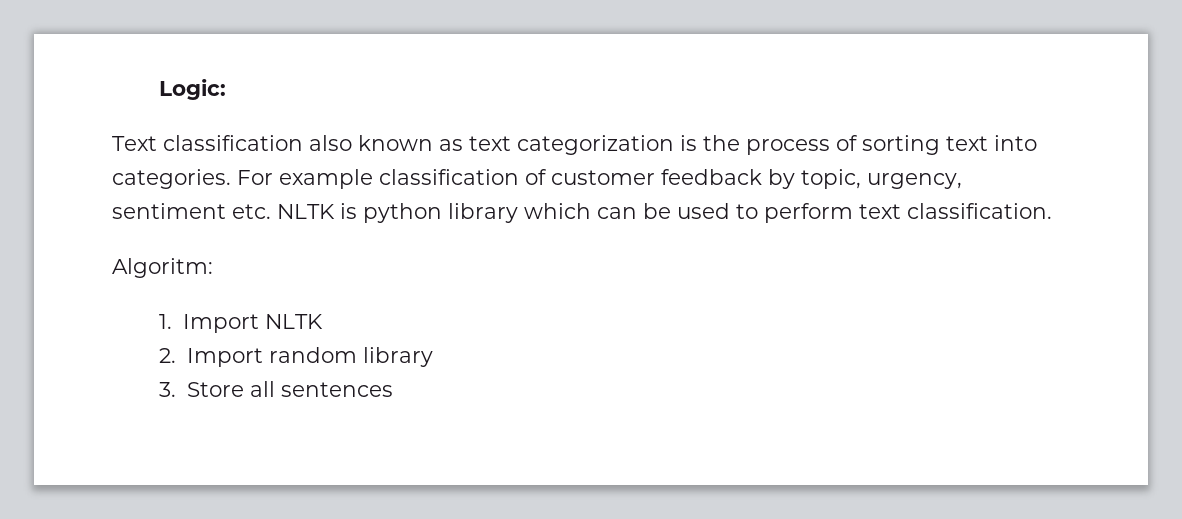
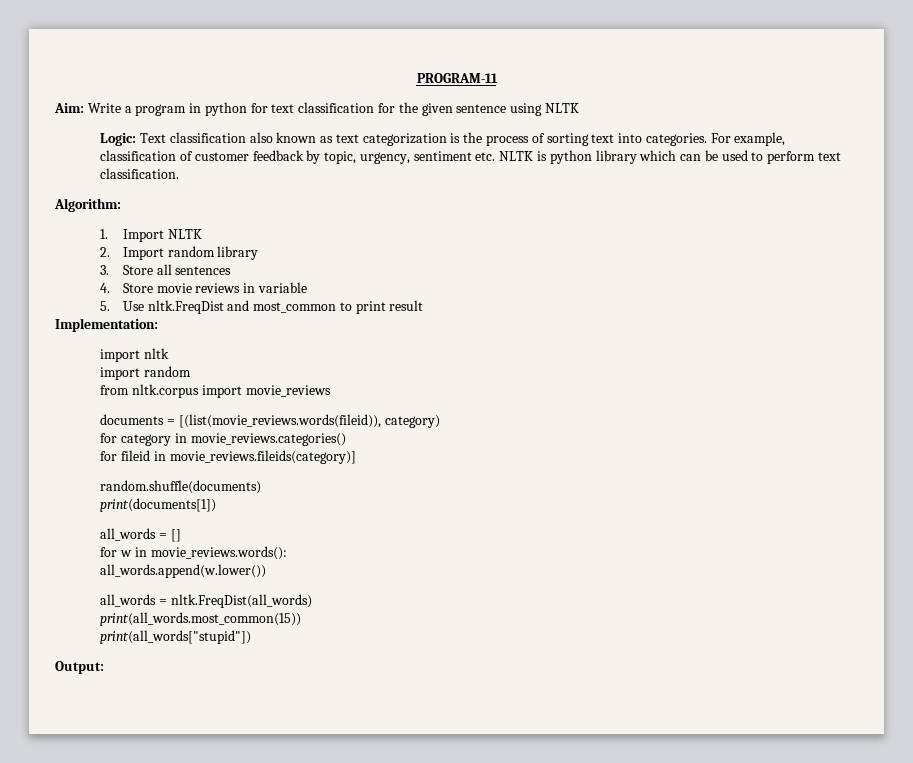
+ PROGRAM-11
+ Aim: Write a program in python for text classification for the given sentence using NLTK
- Logic:
- Text classification also known as text categorization is the process of sorting text into categories.
+ Logic: Text classification also known as text categorization is the process of sorting text into categories.
- For example classification of customer feedback by topic, urgency, sentiment etc. NLTK is python library which can be used to perform text classification.
+ For example, classification of customer feedback by topic, urgency, sentiment etc. NLTK is python library which can be used to perform text classification.
- Algoritm:
+ Algorithm:
+ 4. Store movie reviews in variable
+ 5. Use nltk.FreqDist and most_common to print result
+ Implementation:
+ import nltk
+ import random
+ from nltk.corpus import movie_reviews
+ documents = [(list(movie_reviews.words(fileid)), category)
+ for category in movie_reviews.categories()
+ for fileid in movie_reviews.fileids(category)]
+ random.shuffle(documents)
+ print(documents[1])
+ all_words = []
+ for w in movie_reviews.words():
+ all_words.append(w.lower())
+ all_words = nltk.FreqDist(all_words)
+ print(all_words.most_common(15))
+ print(all_words["stupid"])
+ Output:

